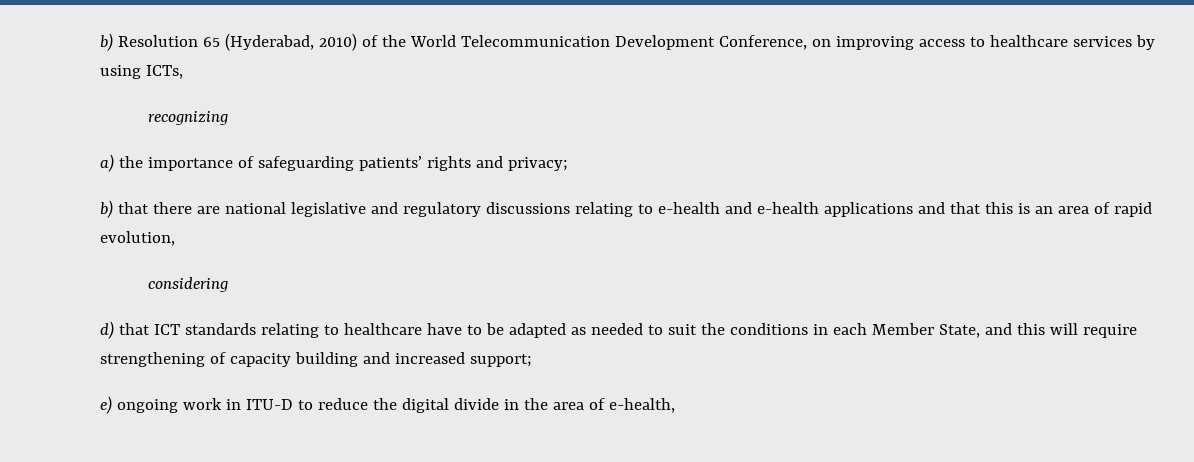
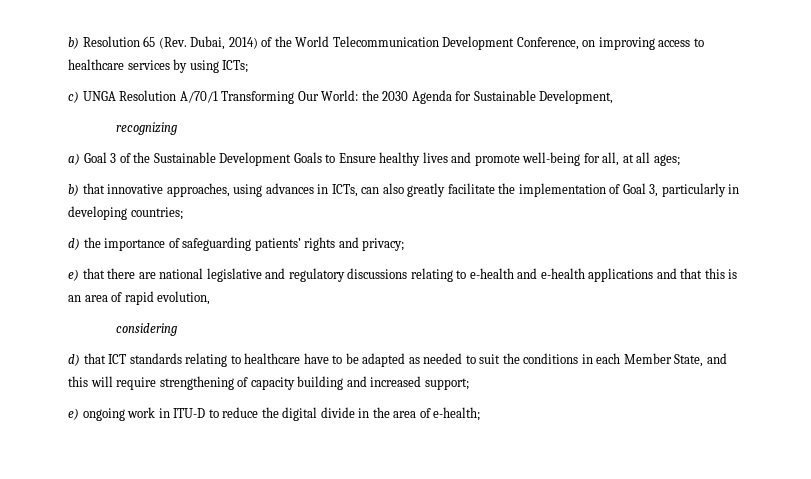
- b) Resolution 65 (Hyderabad, 2010) of the World Telecommunication Development Conference, on improving access to healthcare services by using ICTs,
+ b) Resolution 65 (Rev. Dubai, 2014) of the World Telecommunication Development Conference, on improving access to healthcare services by using ICTs;
+ c) UNGA Resolution A/70/1 Transforming Our World: the 2030 Agenda for Sustainable Development,
  recognizing
- a) the importance of safeguarding patients’ rights and privacy;
+ a) Goal 3 of the Sustainable Development Goals to Ensure healthy lives and promote well-being for all, at all ages;
+ b) that innovative approaches, using advances in ICTs, can also greatly facilitate the implementation of Goal 3, particularly in developing countries;
+ d) the importance of safeguarding patients’ rights and privacy;
- b) that there are national legislative and regulatory discussions relating to e-health and e-health applications and that this is an area of rapid evolution,
+ e) that there are national legislative and regulatory discussions relating to e-health and e-health applications and that this is an area of rapid evolution,
- e) ongoing work in ITU-D to reduce the digital divide in the area of e-health,
+ e) ongoing work in ITU-D to reduce the digital divide in the area of e-health;

